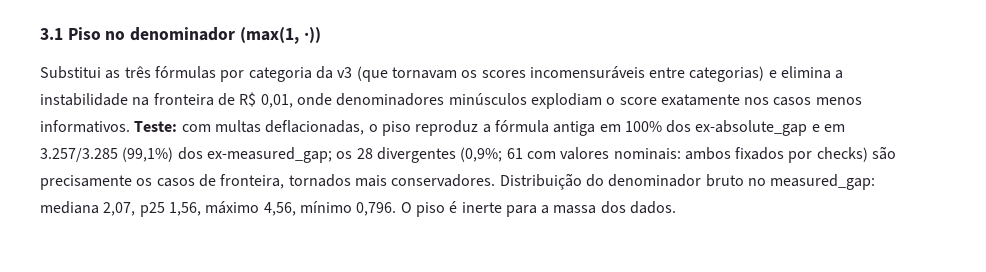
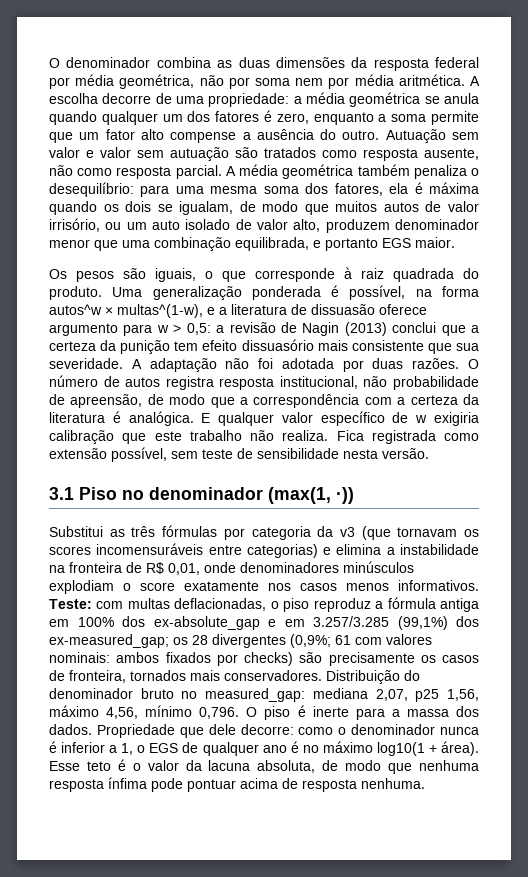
+ O denominador combina as duas dimensões da resposta federal por média geométrica, não por soma nem por média aritmética. A escolha decorre de uma propriedade: a média geométrica se anula quando qualquer um dos fatores é zero, enquanto a soma permite que um fator alto compense a ausência do outro. Autuação sem valor e valor sem autuação são tratados como resposta ausente, não como resposta parcial. A média geométrica também penaliza o desequilíbrio: para uma mesma soma dos fatores, ela é máxima quando os dois se igualam, de modo que muitos autos de valor irrisório, ou um auto isolado de valor alto, produzem denominador menor que uma combinação equilibrada, e portanto EGS maior.
+ Os pesos são iguais, o que corresponde à raiz quadrada do produto. Uma generalização ponderada é possível, na forma autos^w × multas^(1-w), e a literatura de dissuasão oferece argumento para w > 0,5: a revisão de Nagin (2013) conclui que a certeza da punição tem efeito dissuasório mais consistente que sua severidade. A adaptação não foi adotada por duas razões. O número de autos registra resposta institucional, não probabilidade de apreensão, de modo que a correspondência com a certeza da literatura é analógica. E qualquer valor específico de w exigiria calibração que este trabalho não realiza. Fica registrada como extensão possível, sem teste de sensibilidade nesta versão.
+ Propriedade que dele decorre: como o denominador nunca é inferior a 1, o EGS de qualquer ano é no máximo log10(1 + área). Esse teto é o valor da lacuna absoluta, de modo que nenhuma resposta ínfima pode pontuar acima de resposta nenhuma.

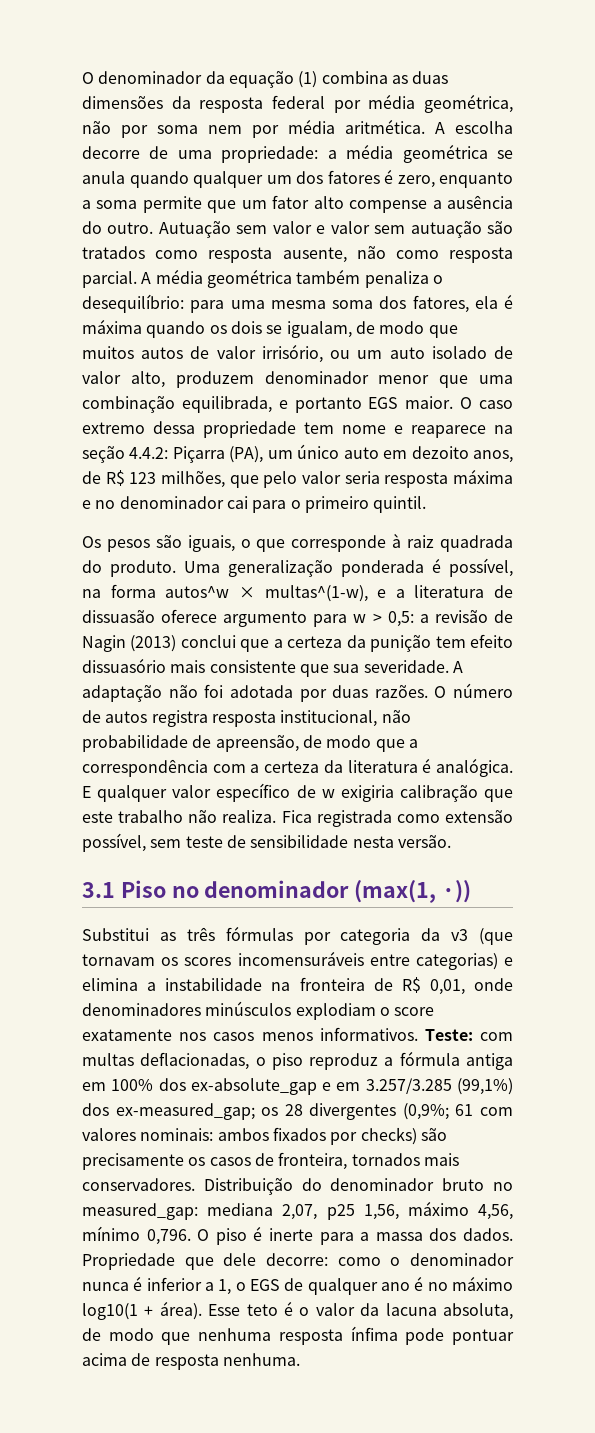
- O denominador combina as duas dimensões da resposta federal por média geométrica, não por soma nem por média aritmética.
+ O denominador da equação (1) combina as duas dimensões da resposta federal por média geométrica, não por soma nem por média aritmética.
+ O caso extremo dessa propriedade tem nome e reaparece na seção 4.4.2: Piçarra (PA), um único auto em dezoito anos, de R$ 123 milhões, que pelo valor seria resposta máxima e no denominador cai para o primeiro quintil.

